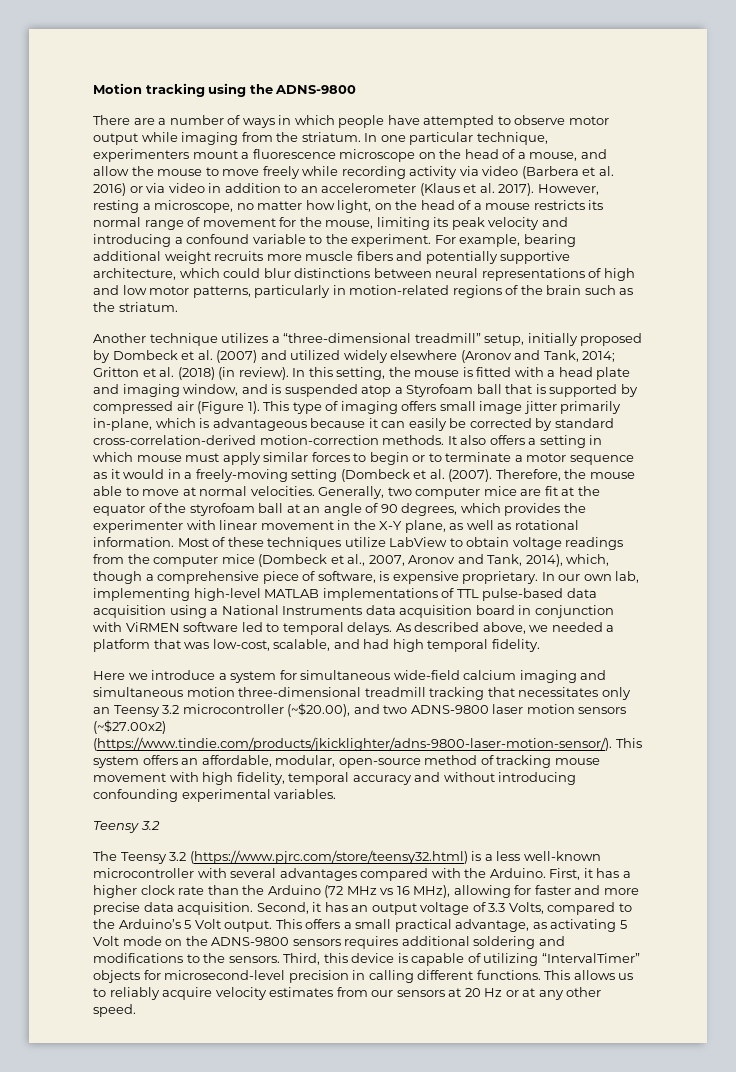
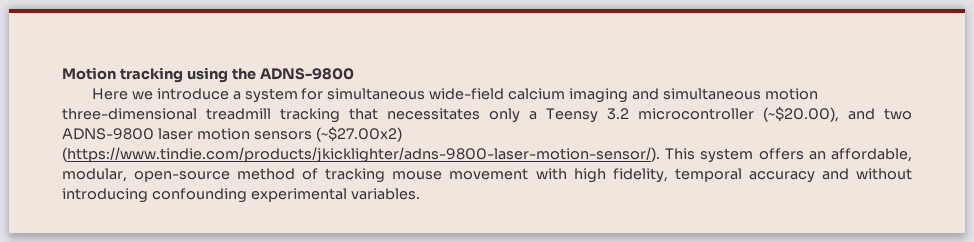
- There are a number of ways in which people have attempted to observe motor output while imaging from the striatum. In one particular technique, experimenters mount a fluorescence microscope on the head of a mouse, and allow the mouse to move freely while recording activity via video (Barbera et al. 2016) or via video in addition to an accelerometer (Klaus et al. 2017). However, resting a microscope, no matter how light, on the head of a mouse restricts its normal range of movement for the mouse, limiting its peak velocity and introducing a confound variable to the experiment. For example, bearing additional weight recruits more muscle fibers and potentially supportive architecture, which could blur distinctions between neural representations of high and low motor patterns, particularly in motion-related regions of the brain such as the striatum.
- Another technique utilizes a “three-dimensional treadmill” setup, initially proposed by Dombeck et al. (2007) and utilized widely elsewhere (Aronov and Tank, 2014; Gritton et al. (2018) (in review). In this setting, the mouse is fitted with a head plate and imaging window, and is suspended atop a Styrofoam ball that is supported by compressed air (Figure 1). This type of imaging offers small image jitter primarily in-plane, which is advantageous because it can easily be corrected by standard cross-correlation-derived motion-correction methods. It also offers a setting in which mouse must apply similar forces to begin or to terminate a motor sequence as it would in a freely-moving setting (Dombeck et al. (2007). Therefore, the mouse able to move at normal velocities. Generally, two computer mice are fit at the equator of the styrofoam ball at an angle of 90 degrees, which provides the experimenter with linear movement in the X-Y plane, as well as rotational information. Most of these techniques utilize LabView to obtain voltage readings from the computer mice (Dombeck et al., 2007, Aronov and Tank, 2014), which, though a comprehensive piece of software, is expensive proprietary. In our own lab, implementing high-level MATLAB implementations of TTL pulse-based data acquisition using a National Instruments data acquisition board in conjunction with ViRMEN software led to temporal delays. As described above, we needed a platform that was low-cost, scalable, and had high temporal fidelity.
- Here we introduce a system for simultaneous wide-field calcium imaging and simultaneous motion three-dimensional treadmill tracking that necessitates only an Teensy 3.2 microcontroller (~$20.00), and two ADNS-9800 laser motion sensors (~$27.00x2) (https://www.tindie.com/products/jkicklighter/adns-9800-laser-motion-sensor/). This system offers an affordable, modular, open-source method of tracking mouse movement with high fidelity, temporal accuracy and without introducing confounding experimental variables.
- Teensy 3.2
- The Teensy 3.2 (https://www.pjrc.com/store/teensy32.html) is a less well-known microcontroller with several advantages compared with the Arduino. First, it has a higher clock rate than the Arduino (72 MHz vs 16 MHz), allowing for faster and more precise data acquisition. Second, it has an output voltage of 3.3 Volts, compared to the Arduino’s 5 Volt output. This offers a small practical advantage, as activating 5 Volt mode on the ADNS-9800 sensors requires additional soldering and modifications to the sensors. Third, this device is capable of utilizing “IntervalTimer” objects for microsecond-level precision in calling different functions. This allows us to reliably acquire velocity estimates from our sensors at 20 Hz or at any other speed.
+ Here we introduce a system for simultaneous wide-field calcium imaging and simultaneous motion three-dimensional treadmill tracking that necessitates only a Teensy 3.2 microcontroller (~$20.00), and two ADNS-9800 laser motion sensors (~$27.00x2) (https://www.tindie.com/products/jkicklighter/adns-9800-laser-motion-sensor/). This system offers an affordable, modular, open-source method of tracking mouse movement with high fidelity, temporal accuracy and without introducing confounding experimental variables.

